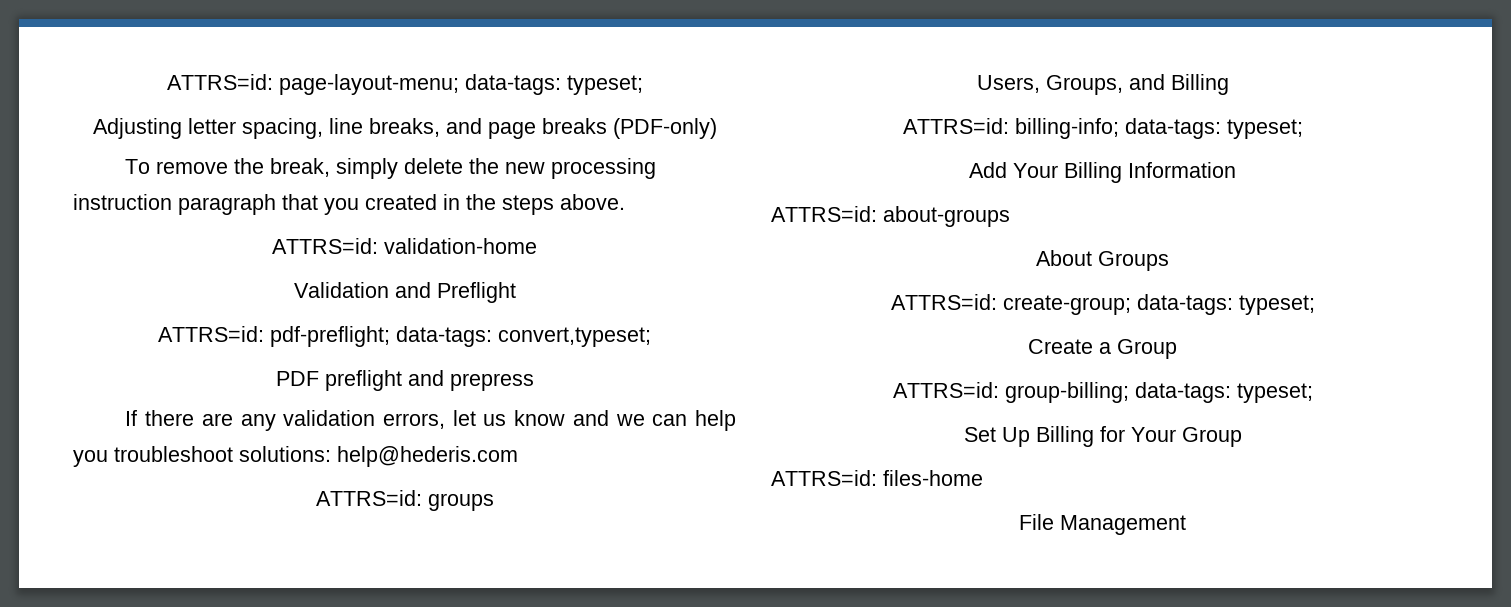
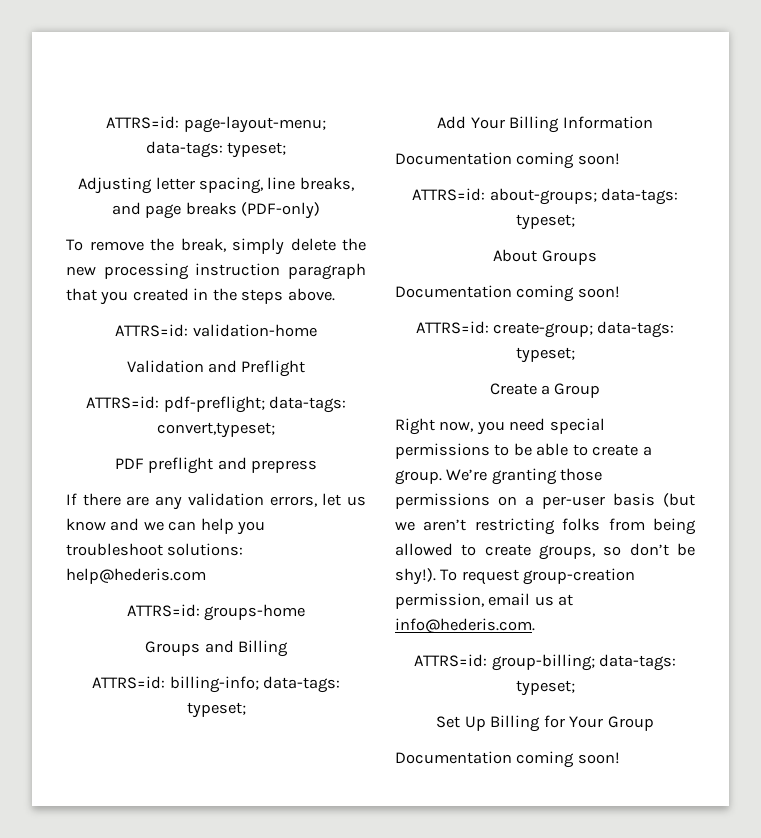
- ATTRS=id: groups
- Users, Groups, and Billing
+ ATTRS=id: groups-home
+ Groups and Billing
  Add Your Billing Information
- ATTRS=id: about-groups
+ Documentation coming soon!
+ ATTRS=id: about-groups; data-tags: typeset;
  About Groups
+ Documentation coming soon!
+ Right now, you need special permissions to be able to create a group. We’re granting those permissions on a per-user basis (but we aren’t restricting folks from being allowed to create groups, so don’t be shy!). To request group-creation permission, email us at info@hederis.com.
  Set Up Billing for Your Group
- ATTRS=id: files-home
- File Management
+ Documentation coming soon!

